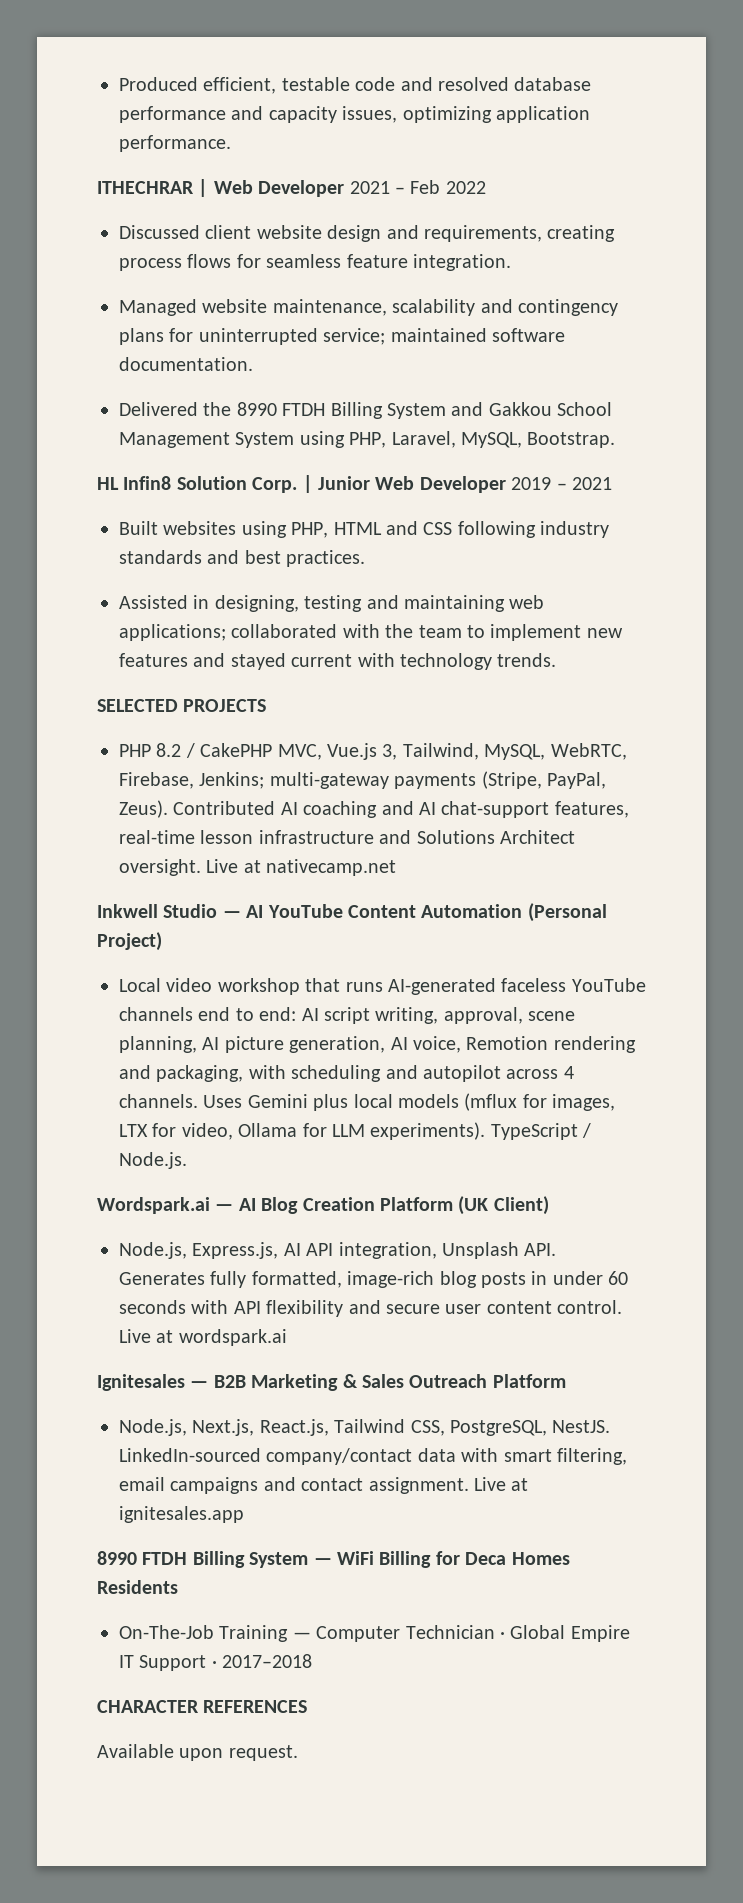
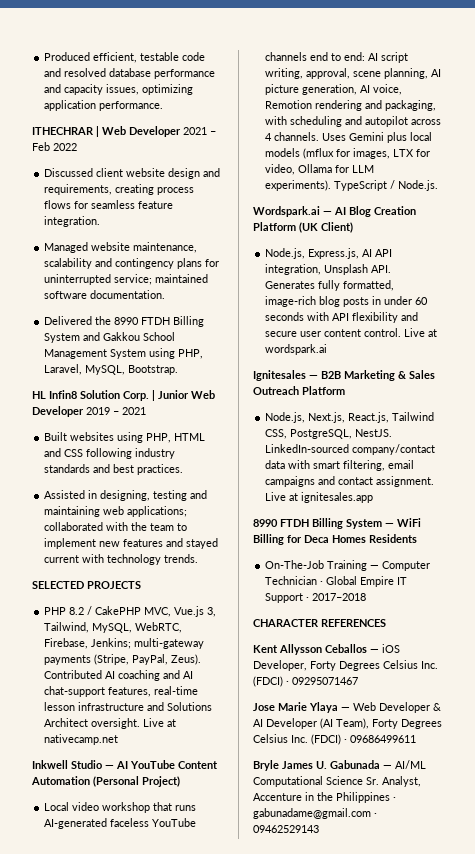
- Available upon request.
+ Kent Allysson Ceballos — iOS Developer, Forty Degrees Celsius Inc. (FDCI) · 09295071467
+ Jose Marie Ylaya — Web Developer & AI Developer (AI Team), Forty Degrees Celsius Inc. (FDCI) · 09686499611
+ Bryle James U. Gabunada — AI/ML Computational Science Sr. Analyst, Accenture in the Philippines · gabunadame@gmail.com · 09462529143

